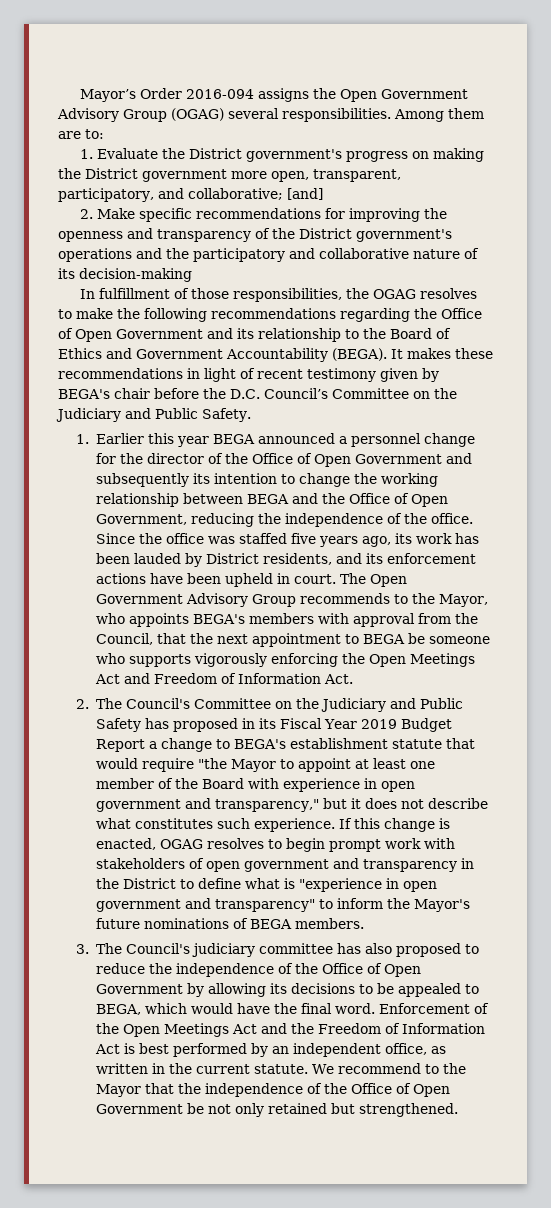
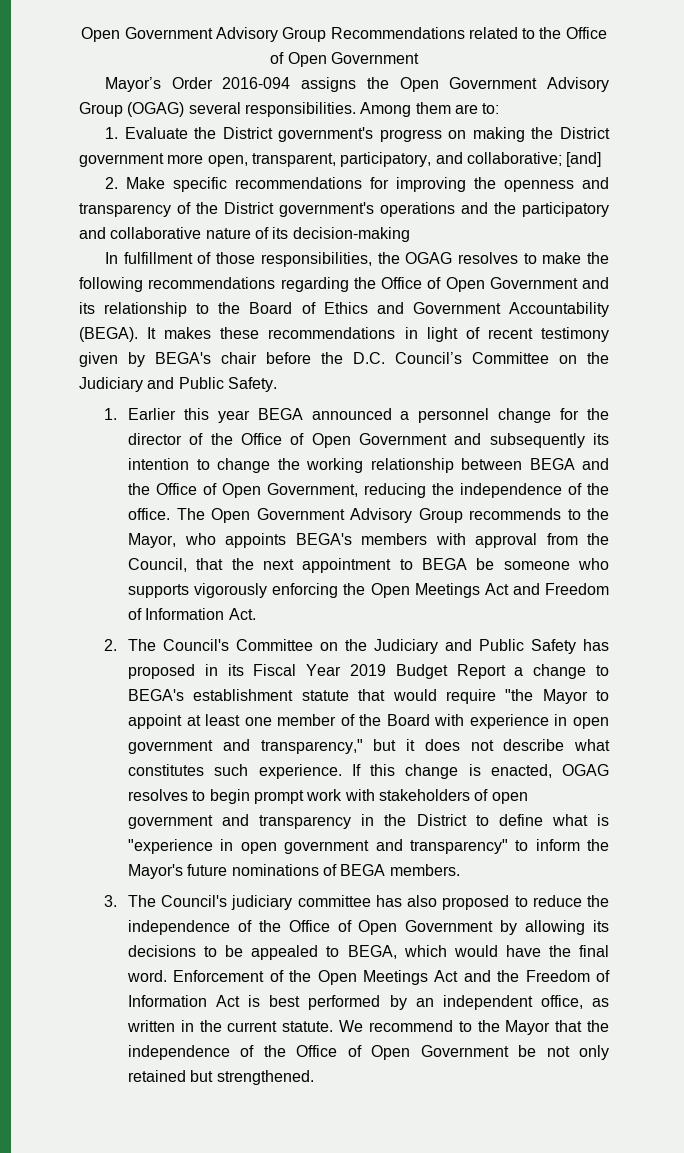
+ Open Government Advisory Group Recommendations related to the Office of Open Government
- Since the office was staffed five years ago, its work has been lauded by District residents, and its enforcement actions have been upheld in court.

